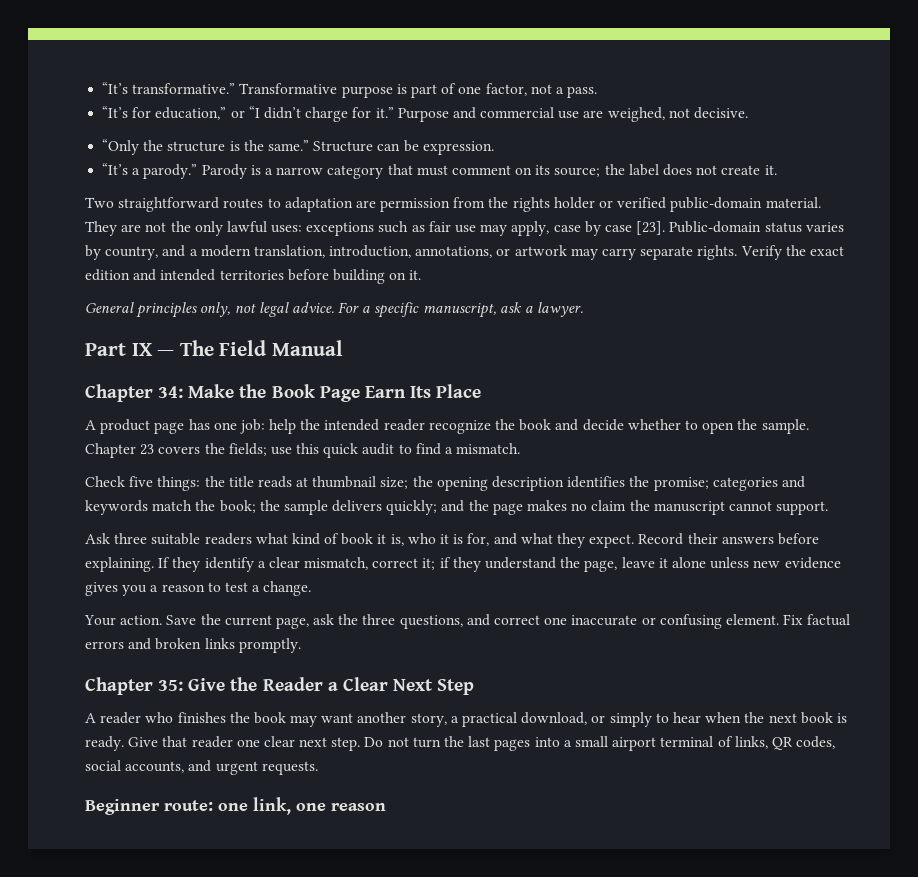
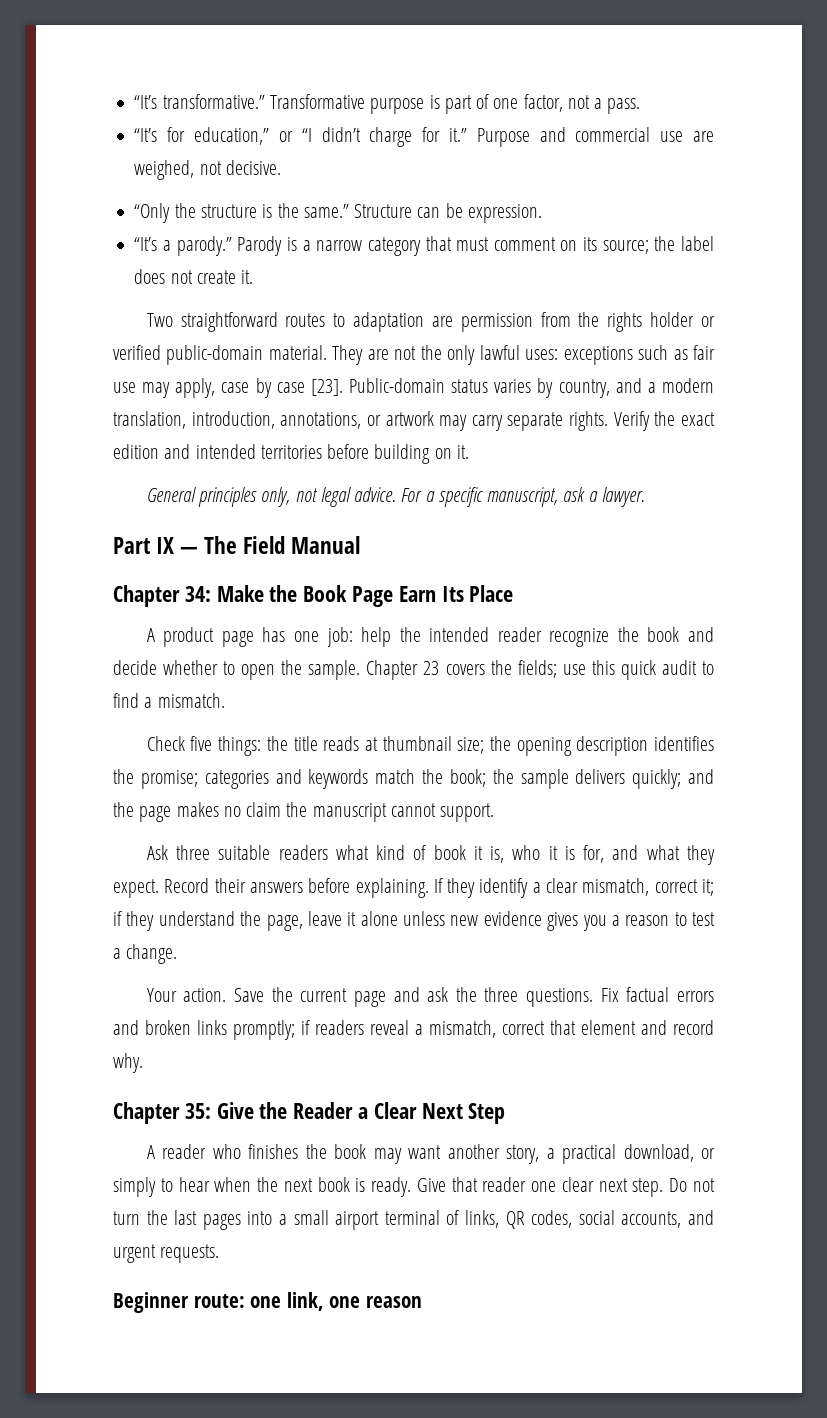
- Save the current page, ask the three questions, and correct one inaccurate or confusing element.
+ Save the current page and ask the three questions.
- Fix factual errors and broken links promptly.
+ Fix factual errors and broken links promptly; if readers reveal a mismatch, correct that element and record why.

